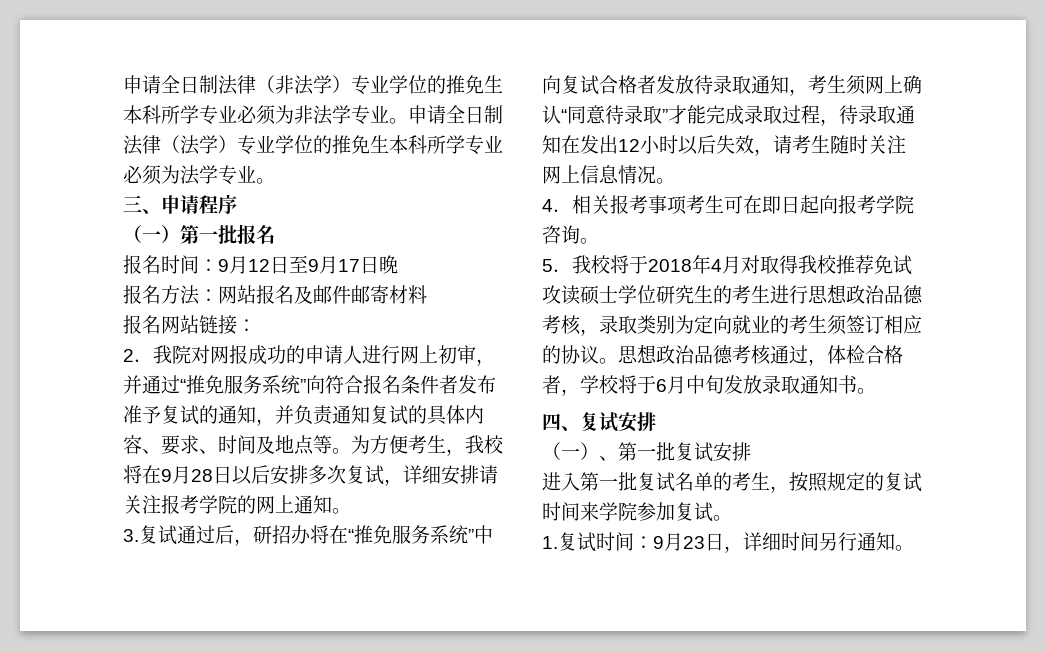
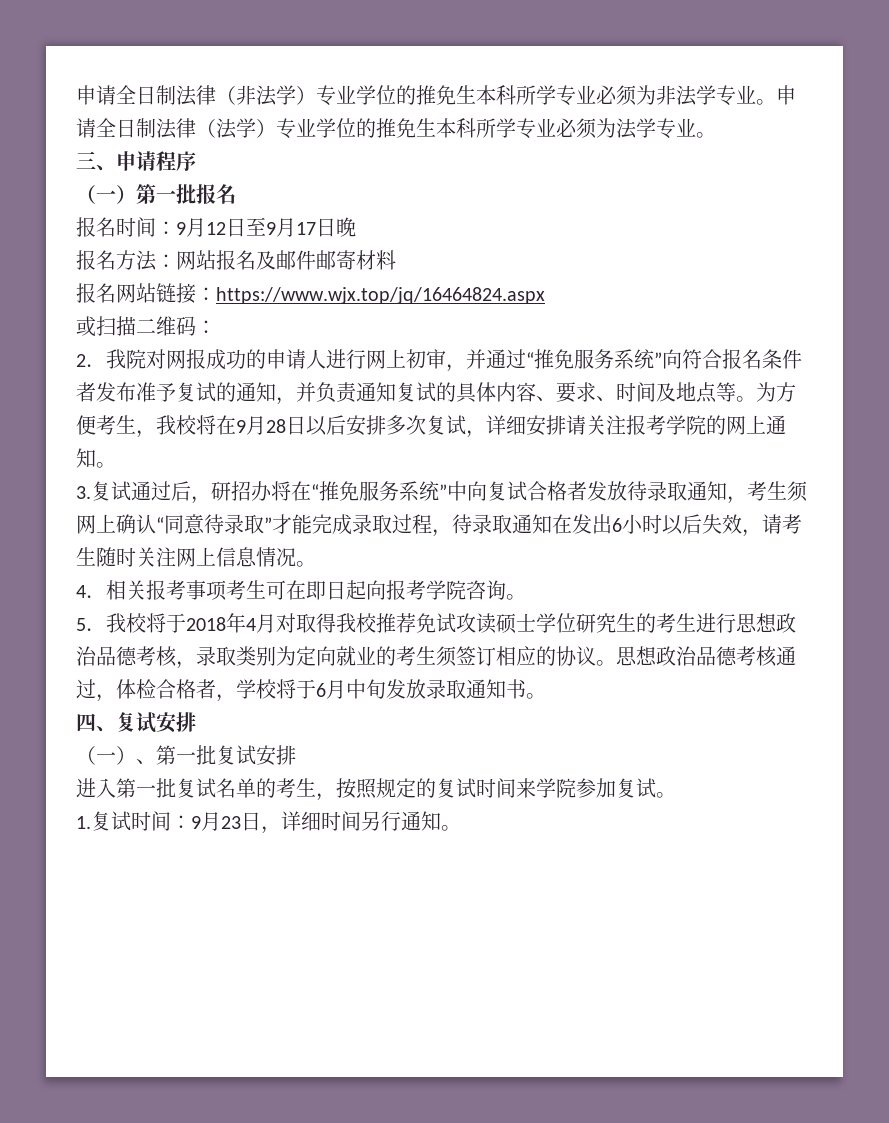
- 报名网站链接：
+ 报名网站链接：https://www.wjx.top/jq/16464824.aspx
+ 或扫描二维码：
- 3.复试通过后，研招办将在“推免服务系统”中向复试合格者发放待录取通知，考生须网上确认“同意待录取”才能完成录取过程，待录取通知在发出12小时以后失效，请考生随时关注网上信息情况。
+ 3.复试通过后，研招办将在“推免服务系统”中向复试合格者发放待录取通知，考生须网上确认“同意待录取”才能完成录取过程，待录取通知在发出6小时以后失效，请考生随时关注网上信息情况。

